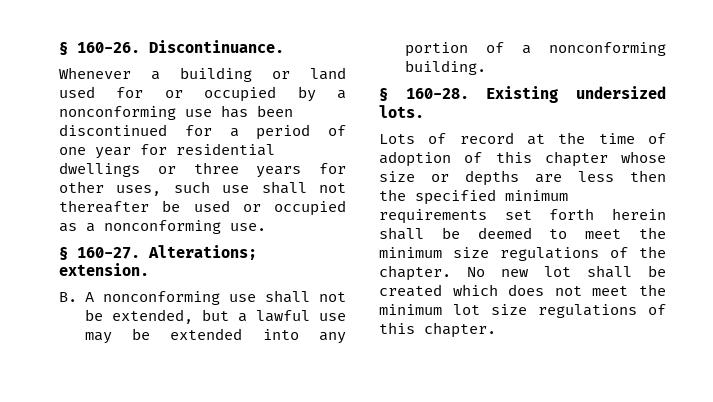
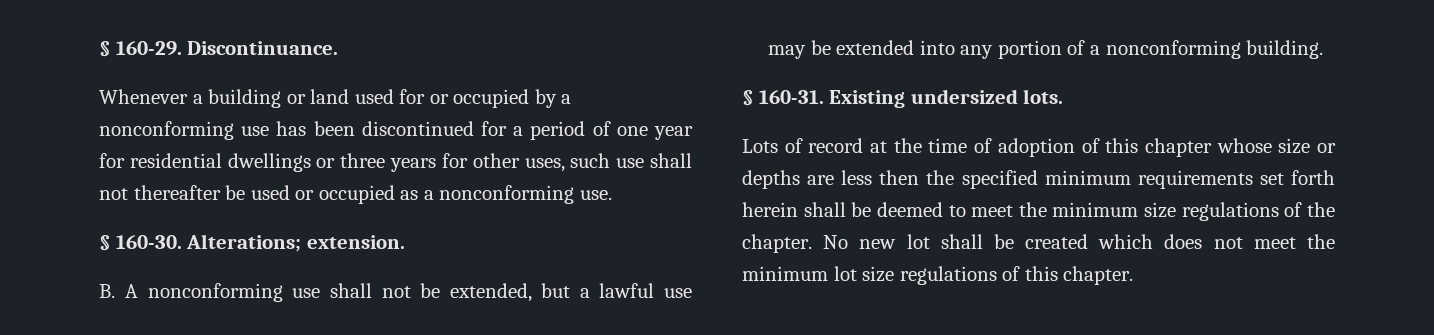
- § 160-26.
+ § 160-29.
- § 160-27.
+ § 160-30.
- § 160-28.
+ § 160-31.

